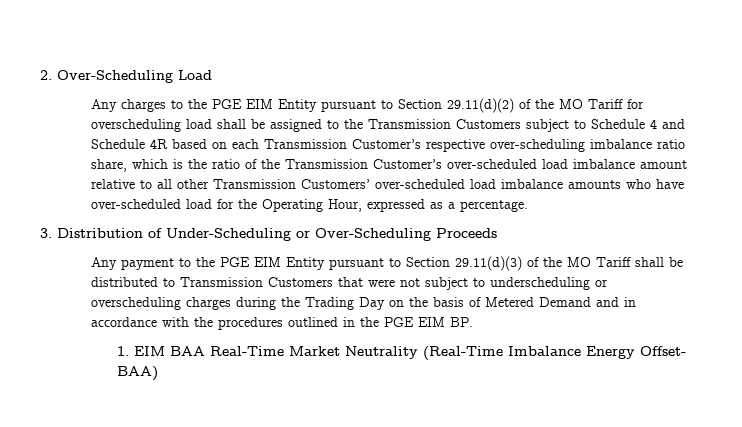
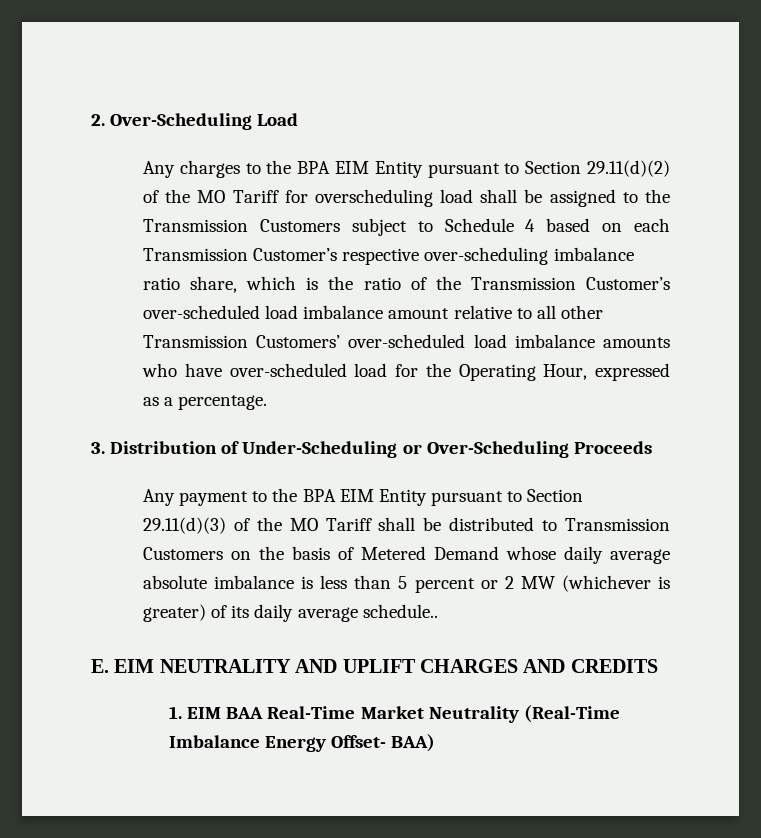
- Any charges to the PGE EIM Entity pursuant to Section 29.11(d)(2) of the MO Tariff for overscheduling load shall be assigned to the Transmission Customers subject to Schedule 4 and Schedule 4R based on each Transmission Customer’s respective over-scheduling imbalance ratio share, which is the ratio of the Transmission Customer’s over-scheduled load imbalance amount relative to all other Transmission Customers’ over-scheduled load imbalance amounts who have over-scheduled load for the Operating Hour, expressed as a percentage.
+ Any charges to the BPA EIM Entity pursuant to Section 29.11(d)(2) of the MO Tariff for overscheduling load shall be assigned to the Transmission Customers subject to Schedule 4 based on each Transmission Customer’s respective over-scheduling imbalance ratio share, which is the ratio of the Transmission Customer’s over-scheduled load imbalance amount relative to all other Transmission Customers’ over-scheduled load imbalance amounts who have over-scheduled load for the Operating Hour, expressed as a percentage.
- Any payment to the PGE EIM Entity pursuant to Section 29.11(d)(3) of the MO Tariff shall be distributed to Transmission Customers that were not subject to underscheduling or overscheduling charges during the Trading Day on the basis of Metered Demand and in accordance with the procedures outlined in the PGE EIM BP.
+ Any payment to the BPA EIM Entity pursuant to Section 29.11(d)(3) of the MO Tariff shall be distributed to Transmission Customers on the basis of Metered Demand whose daily average absolute imbalance is less than 5 percent or 2 MW (whichever is greater) of its daily average schedule..
+ E. EIM NEUTRALITY AND UPLIFT CHARGES AND CREDITS

